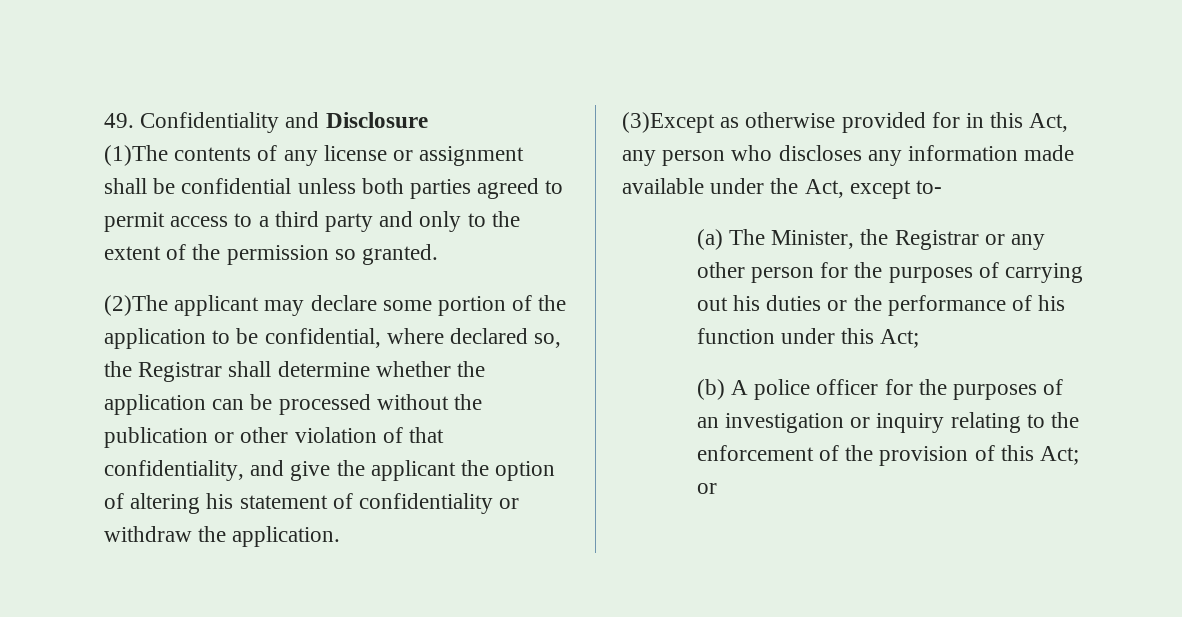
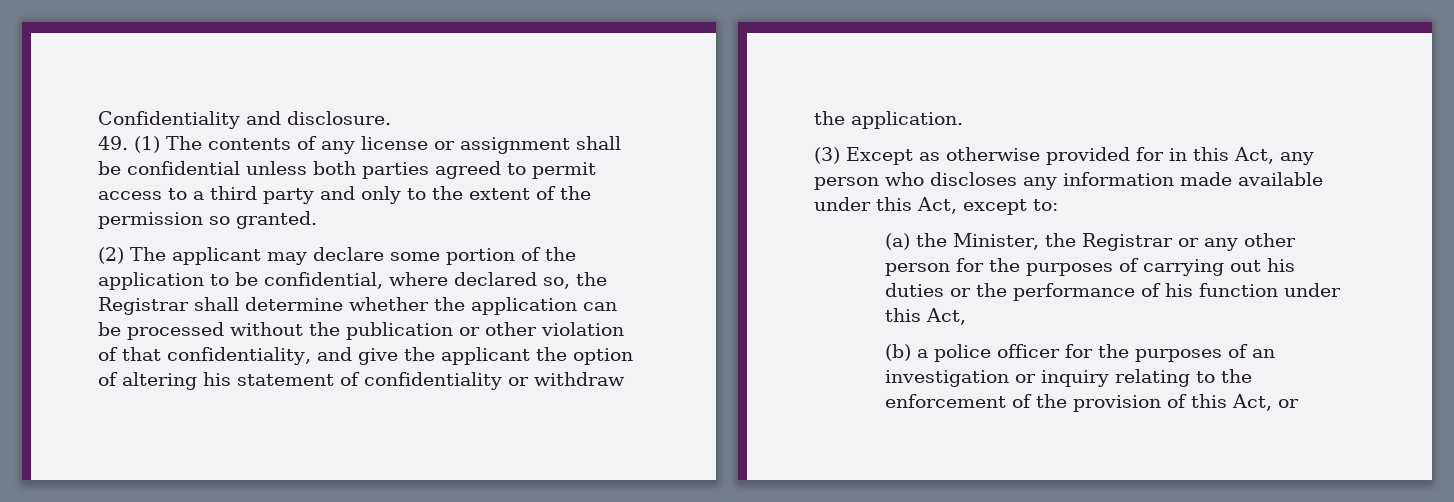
- 49. Confidentiality and Disclosure
- (1)The contents of any license or assignment shall be confidential unless both parties agreed to permit access to a third party and only to the extent of the permission so granted.
+ Confidentiality and disclosure.
+ 49. (1) The contents of any license or assignment shall be confidential unless both parties agreed to permit access to a third party and only to the extent of the permission so granted.
- (2)The applicant may declare some portion of the application to be confidential, where declared so, the Registrar shall determine whether the application can be processed without the publication or other violation of that confidentiality, and give the applicant the option of altering his statement of confidentiality or withdraw the application.
+ (2) The applicant may declare some portion of the application to be confidential, where declared so, the Registrar shall determine whether the application can be processed without the publication or other violation of that confidentiality, and give the applicant the option of altering his statement of confidentiality or withdraw the application.
- (3)Except as otherwise provided for in this Act, any person who discloses any information made available under the Act, except to-
+ (3) Except as otherwise provided for in this Act, any person who discloses any information made available under this Act, except to:
- (a) The Minister, the Registrar or any other person for the purposes of carrying out his duties or the performance of his function under this Act;
+ (a) the Minister, the Registrar or any other person for the purposes of carrying out his duties or the performance of his function under this Act,
- (b) A police officer for the purposes of an investigation or inquiry relating to the enforcement of the provision of this Act; or
+ (b) a police officer for the purposes of an investigation or inquiry relating to the enforcement of the provision of this Act, or

